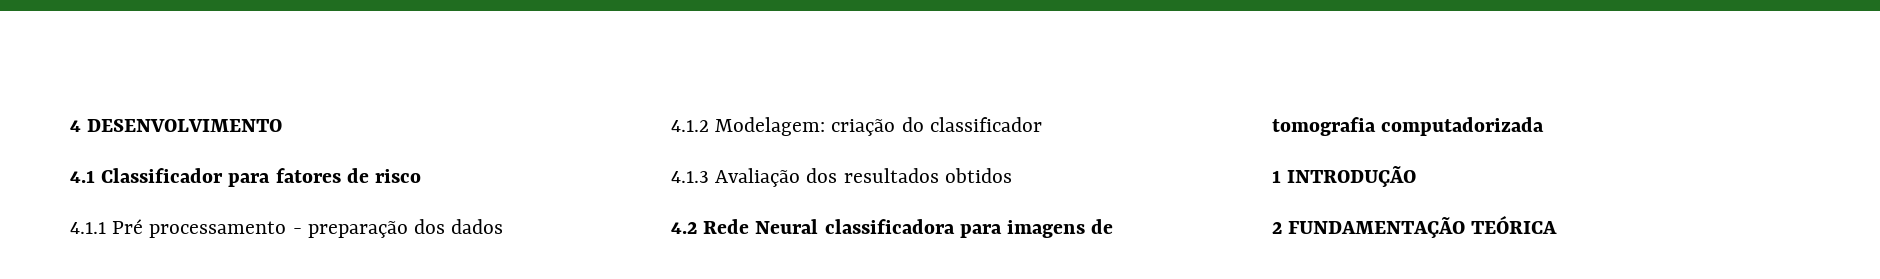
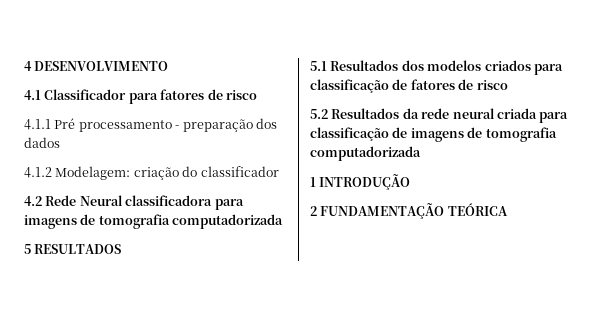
- 4.1.3 Avaliação dos resultados obtidos
+ 5 RESULTADOS
+ 5.1 Resultados dos modelos criados para classificação de fatores de risco
+ 5.2 Resultados da rede neural criada para classificação de imagens de tomografia computadorizada

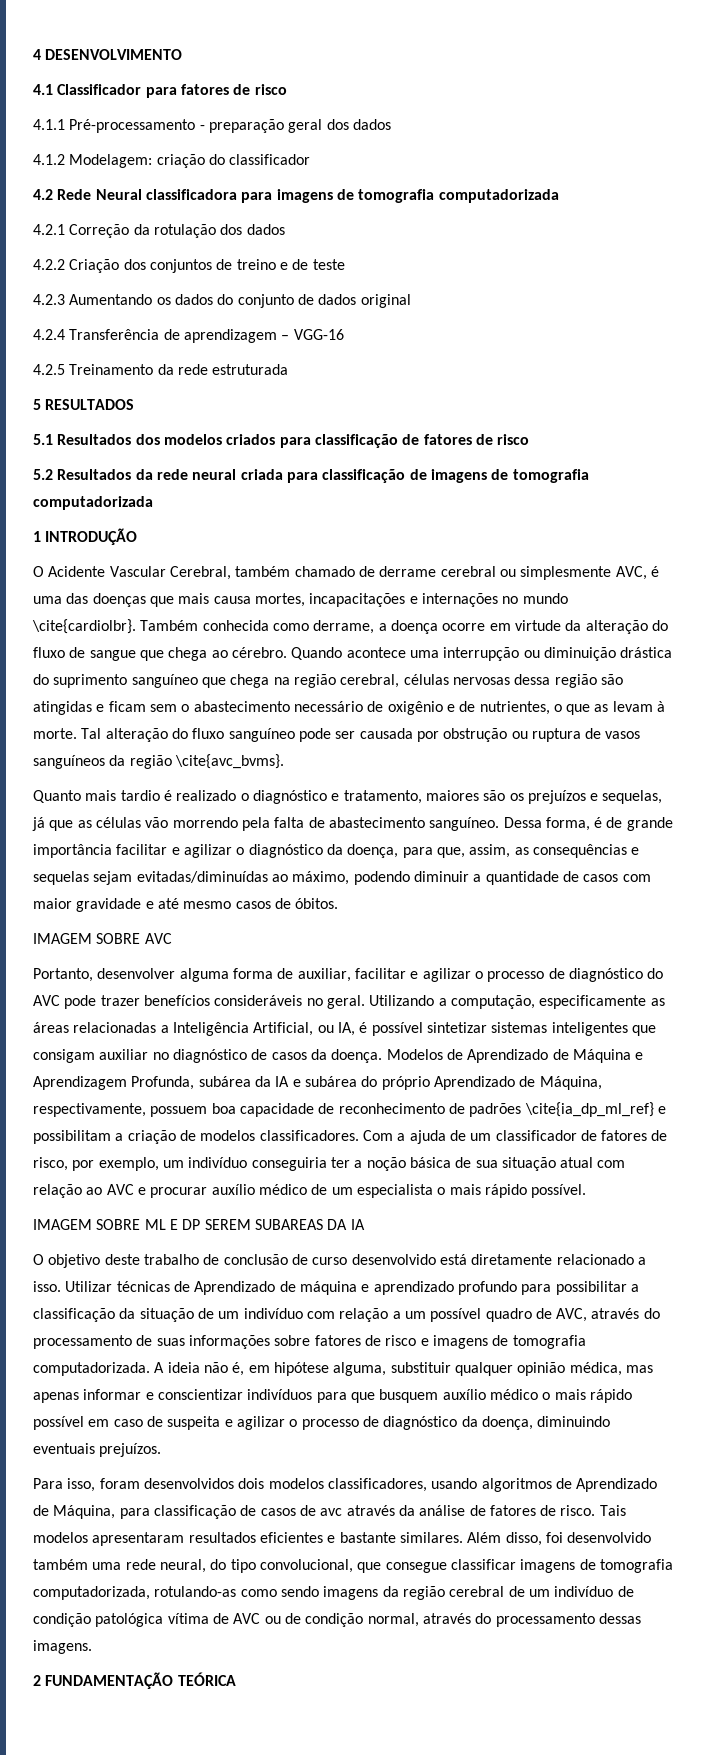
- 4.1.1 Pré processamento - preparação dos dados
+ 4.1.1 Pré-processamento - preparação geral dos dados
+ 4.2.1 Correção da rotulação dos dados
+ 4.2.2 Criação dos conjuntos de treino e de teste
+ 4.2.3 Aumentando os dados do conjunto de dados original
+ 4.2.4 Transferência de aprendizagem – VGG-16
+ 4.2.5 Treinamento da rede estruturada
+ O Acidente Vascular Cerebral, também chamado de derrame cerebral ou simplesmente AVC, é uma das doenças que mais causa mortes, incapacitações e internações no mundo \cite{cardiolbr}. Também conhecida como derrame, a doença ocorre em virtude da alteração do fluxo de sangue que chega ao cérebro. Quando acontece uma interrupção ou diminuição drástica do suprimento sanguíneo que chega na região cerebral, células nervosas dessa região são atingidas e ficam sem o abastecimento necessário de oxigênio e de nutrientes, o que as levam à morte. Tal alteração do fluxo sanguíneo pode ser causada por obstrução ou ruptura de vasos sanguíneos da região \cite{avc_bvms}.
+ Quanto mais tardio é realizado o diagnóstico e tratamento, maiores são os prejuízos e sequelas, já que as células vão morrendo pela falta de abastecimento sanguíneo. Dessa forma, é de grande importância facilitar e agilizar o diagnóstico da doença, para que, assim, as consequências e sequelas sejam evitadas/diminuídas ao máximo, podendo diminuir a quantidade de casos com maior gravidade e até mesmo casos de óbitos.
+ IMAGEM SOBRE AVC
+ Portanto, desenvolver alguma forma de auxiliar, facilitar e agilizar o processo de diagnóstico do AVC pode trazer benefícios consideráveis no geral. Utilizando a computação, especificamente as áreas relacionadas a Inteligência Artificial, ou IA, é possível sintetizar sistemas inteligentes que consigam auxiliar no diagnóstico de casos da doença. Modelos de Aprendizado de Máquina e Aprendizagem Profunda, subárea da IA e subárea do próprio Aprendizado de Máquina, respectivamente, possuem boa capacidade de reconhecimento de padrões \cite{ia_dp_ml_ref} e possibilitam a criação de modelos classificadores. Com a ajuda de um classificador de fatores de risco, por exemplo, um indivíduo conseguiria ter a noção básica de sua situação atual com relação ao AVC e procurar auxílio médico de um especialista o mais rápido possível.
+ IMAGEM SOBRE ML E DP SEREM SUBAREAS DA IA
+ O objetivo deste trabalho de conclusão de curso desenvolvido está diretamente relacionado a isso. Utilizar técnicas de Aprendizado de máquina e aprendizado profundo para possibilitar a classificação da situação de um indivíduo com relação a um possível quadro de AVC, através do processamento de suas informações sobre fatores de risco e imagens de tomografia computadorizada. A ideia não é, em hipótese alguma, substituir qualquer opinião médica, mas apenas informar e conscientizar indivíduos para que busquem auxílio médico o mais rápido possível em caso de suspeita e agilizar o processo de diagnóstico da doença, diminuindo eventuais prejuízos.
+ Para isso, foram desenvolvidos dois modelos classificadores, usando algoritmos de Aprendizado de Máquina, para classificação de casos de avc através da análise de fatores de risco. Tais modelos apresentaram resultados eficientes e bastante similares. Além disso, foi desenvolvido também uma rede neural, do tipo convolucional, que consegue classificar imagens de tomografia computadorizada, rotulando-as como sendo imagens da região cerebral de um indivíduo de condição patológica vítima de AVC ou de condição normal, através do processamento dessas imagens.

